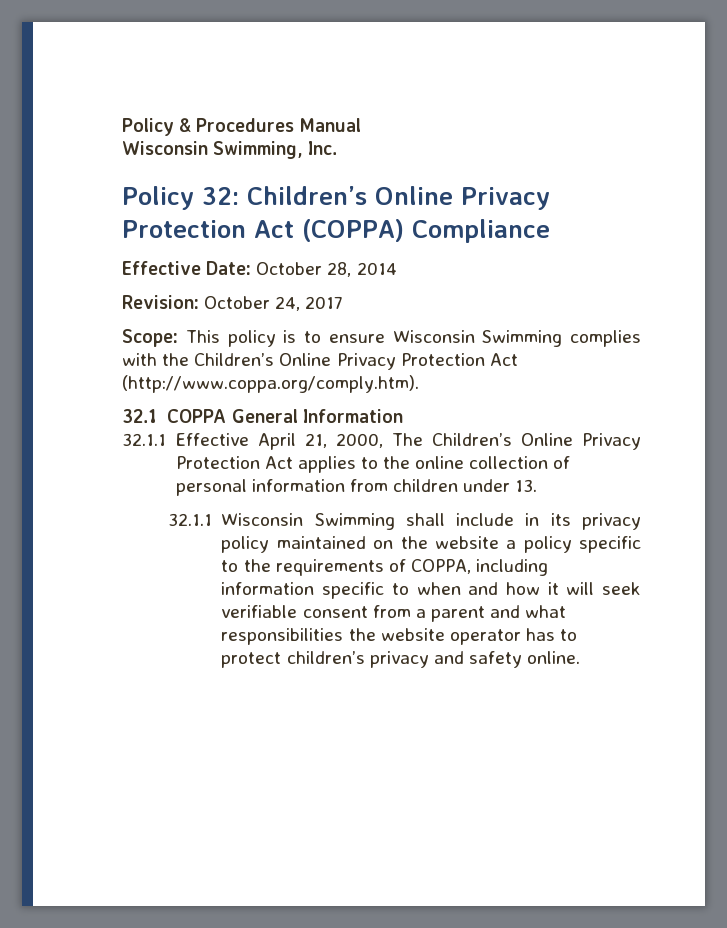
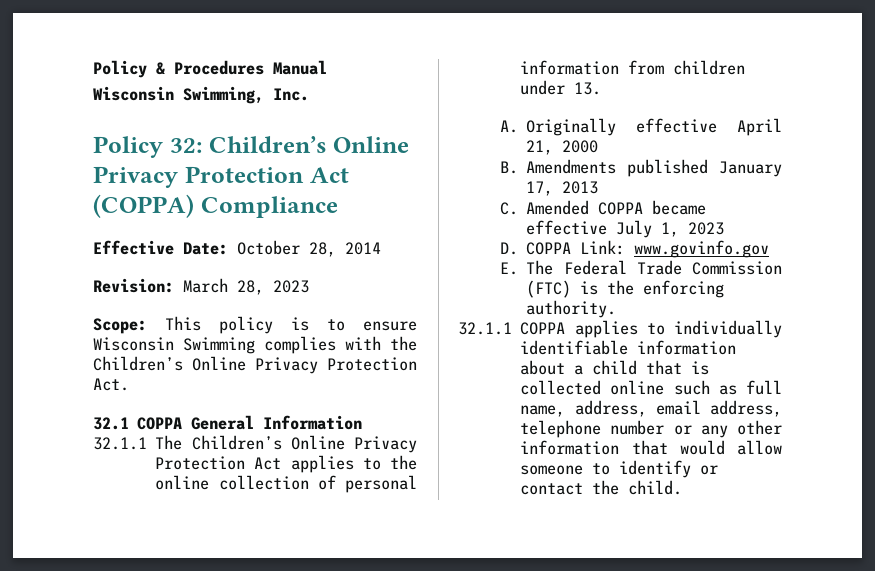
- Revision: October 24, 2017
+ Revision: March 28, 2023
- Scope: This policy is to ensure Wisconsin Swimming complies with the Children’s Online Privacy Protection Act (http://www.coppa.org/comply.htm).
+ Scope: This policy is to ensure Wisconsin Swimming complies with the Children’s Online Privacy Protection Act.
- 32.1.1 Effective April 21, 2000, The Children’s Online Privacy Protection Act applies to the online collection of personal information from children under 13.
+ 32.1.1 The Children’s Online Privacy Protection Act applies to the online collection of personal information from children under 13.
- 32.1.1 Wisconsin Swimming shall include in its privacy policy maintained on the website a policy specific to the requirements of COPPA, including information specific to when and how it will seek verifiable consent from a parent and what responsibilities the website operator has to protect children’s privacy and safety online.
+ A. Originally effective April 21, 2000
+ B. Amendments published January 17, 2013
+ C. Amended COPPA became effective July 1, 2023
+ D. COPPA Link: www.govinfo.gov
+ E. The Federal Trade Commission (FTC) is the enforcing authority.
+ 32.1.1 COPPA applies to individually identifiable information about a child that is collected online such as full name, address, email address, telephone number or any other information that would allow someone to identify or contact the child.

